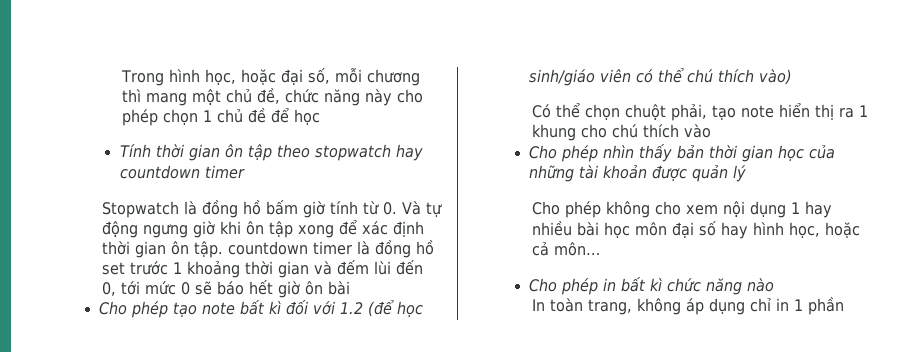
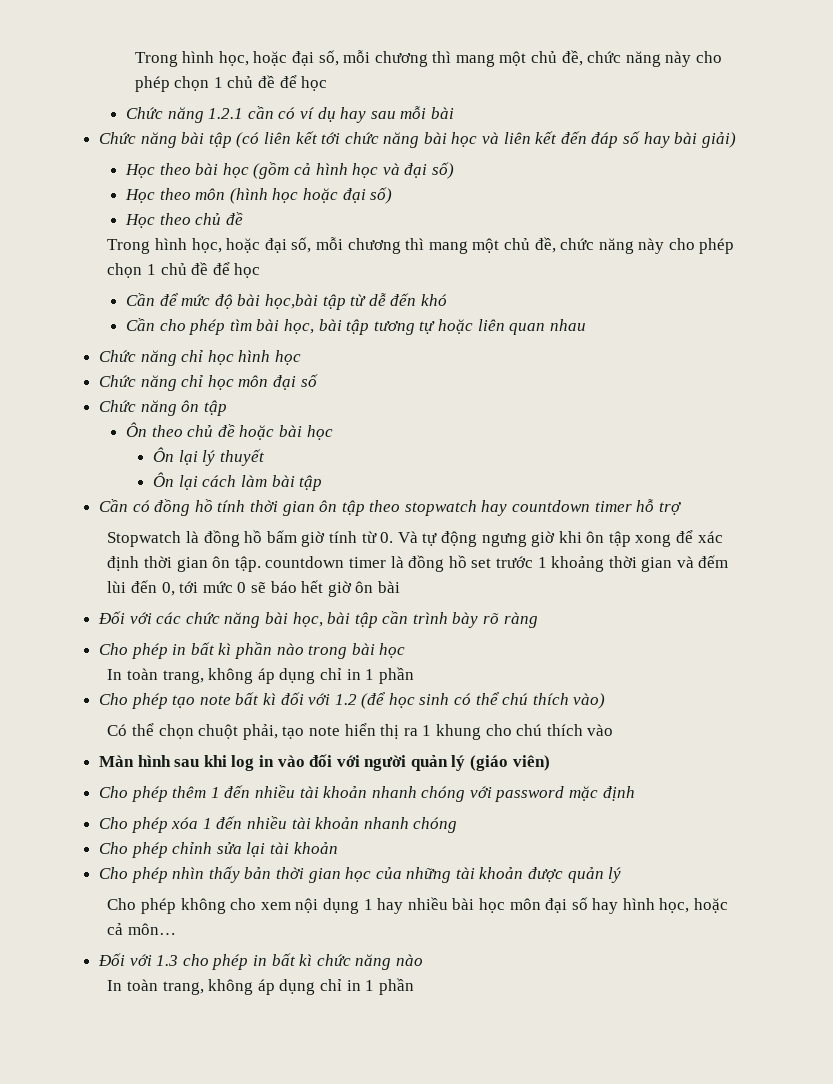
- Tính thời gian ôn tập theo stopwatch hay countdown timer
+ Chức năng 1.2.1 cần có ví dụ hay sau mỗi bài
+ Chức năng bài tập (có liên kết tới chức năng bài học và liên kết đến đáp số hay bài giải)
+ Học theo bài học (gồm cả hình học và đại số)
+ Học theo môn (hình học hoặc đại số)
+ Học theo chủ đề
+ Trong hình học, hoặc đại số, mỗi chương thì mang một chủ đề, chức năng này cho phép chọn 1 chủ đề để học
+ Cần để mức độ bài học,bài tập từ dễ đến khó
+ Cần cho phép tìm bài học, bài tập tương tự hoặc liên quan nhau
+ Chức năng chỉ học hình học
+ Chức năng chỉ học môn đại số
+ Chức năng ôn tập
+ Ôn theo chủ đề hoặc bài học
+ Ôn lại lý thuyết
+ Ôn lại cách làm bài tập
+ Cần có đồng hồ tính thời gian ôn tập theo stopwatch hay countdown timer hỗ trợ
+ Đối với các chức năng bài học, bài tập cần trình bày rõ ràng
+ Cho phép in bất kì phần nào trong bài học
+ In toàn trang, không áp dụng chỉ in 1 phần
- Cho phép tạo note bất kì đối với 1.2 (để học sinh/giáo viên có thể chú thích vào)
+ Cho phép tạo note bất kì đối với 1.2 (để học sinh có thể chú thích vào)
+ Màn hình sau khi log in vào đối với người quản lý (giáo viên)
+ Cho phép thêm 1 đến nhiều tài khoản nhanh chóng với password mặc định
+ Cho phép xóa 1 đến nhiều tài khoản nhanh chóng
+ Cho phép chỉnh sửa lại tài khoản
- Cho phép in bất kì chức năng nào
+ Đối với 1.3 cho phép in bất kì chức năng nào

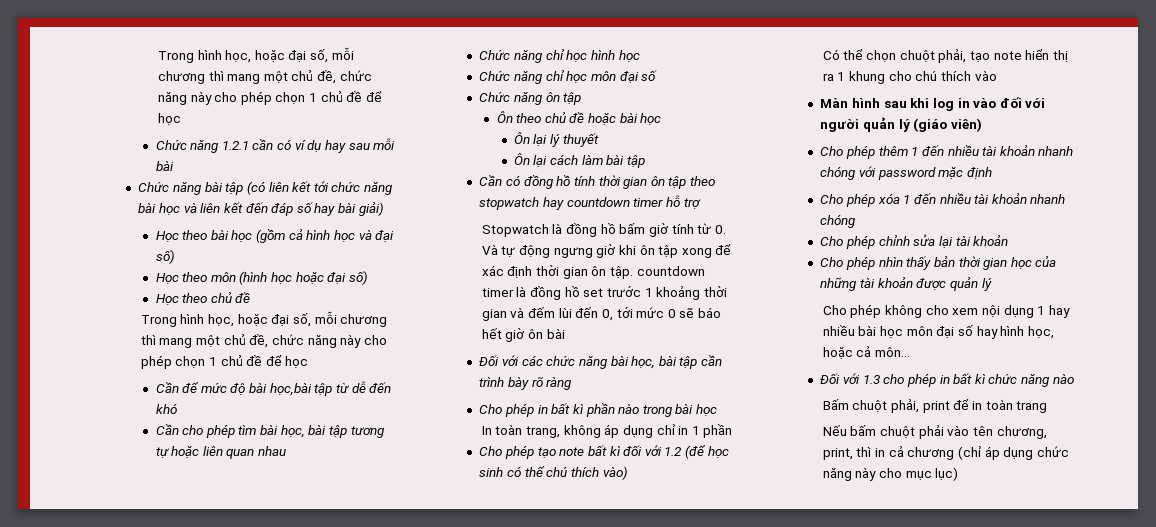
  Đối với 1.3 cho phép in bất kì chức năng nào
- In toàn trang, không áp dụng chỉ in 1 phần
+ Bấm chuột phải, print để in toàn trang
+ Nếu bấm chuột phải vào tên chương, print, thì in cả chương (chỉ áp dụng chức năng này cho mục lục)

